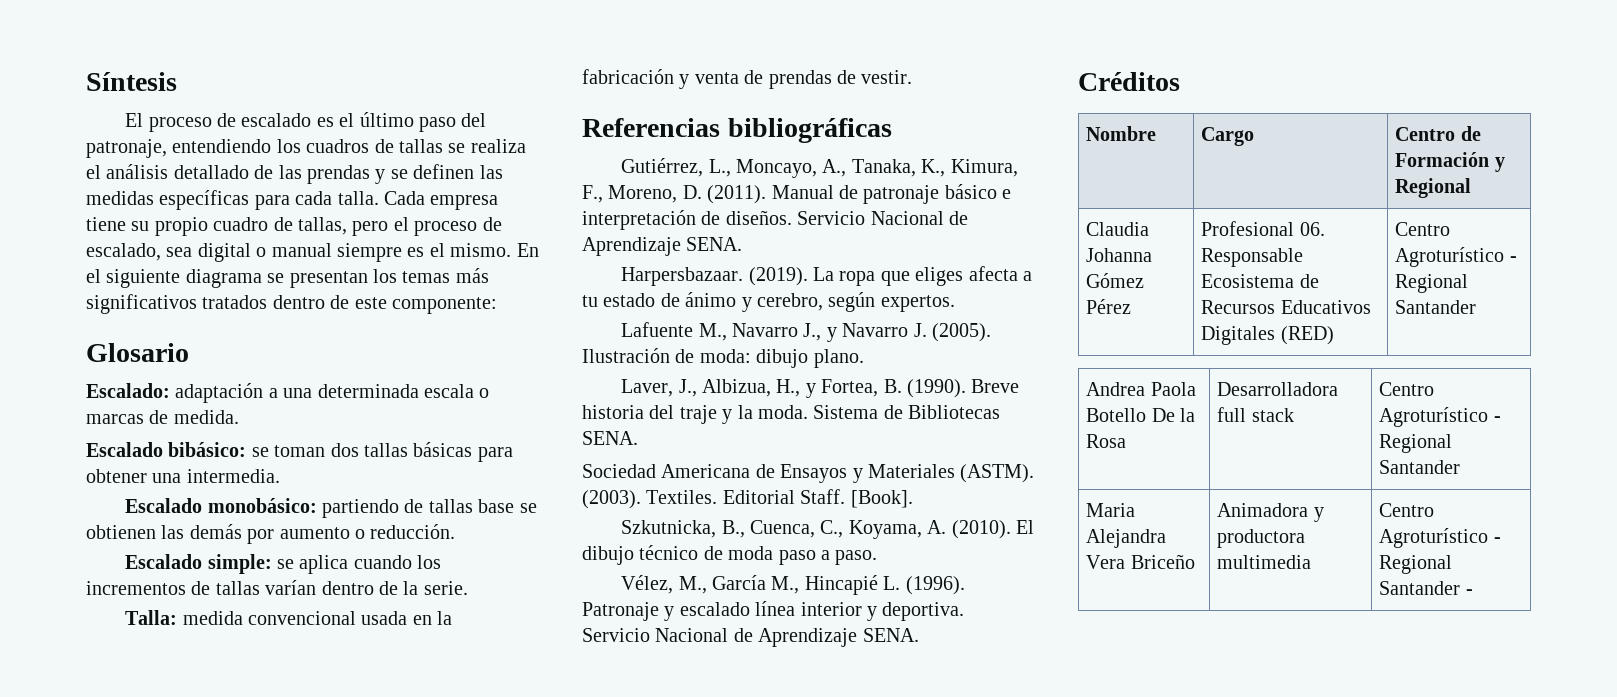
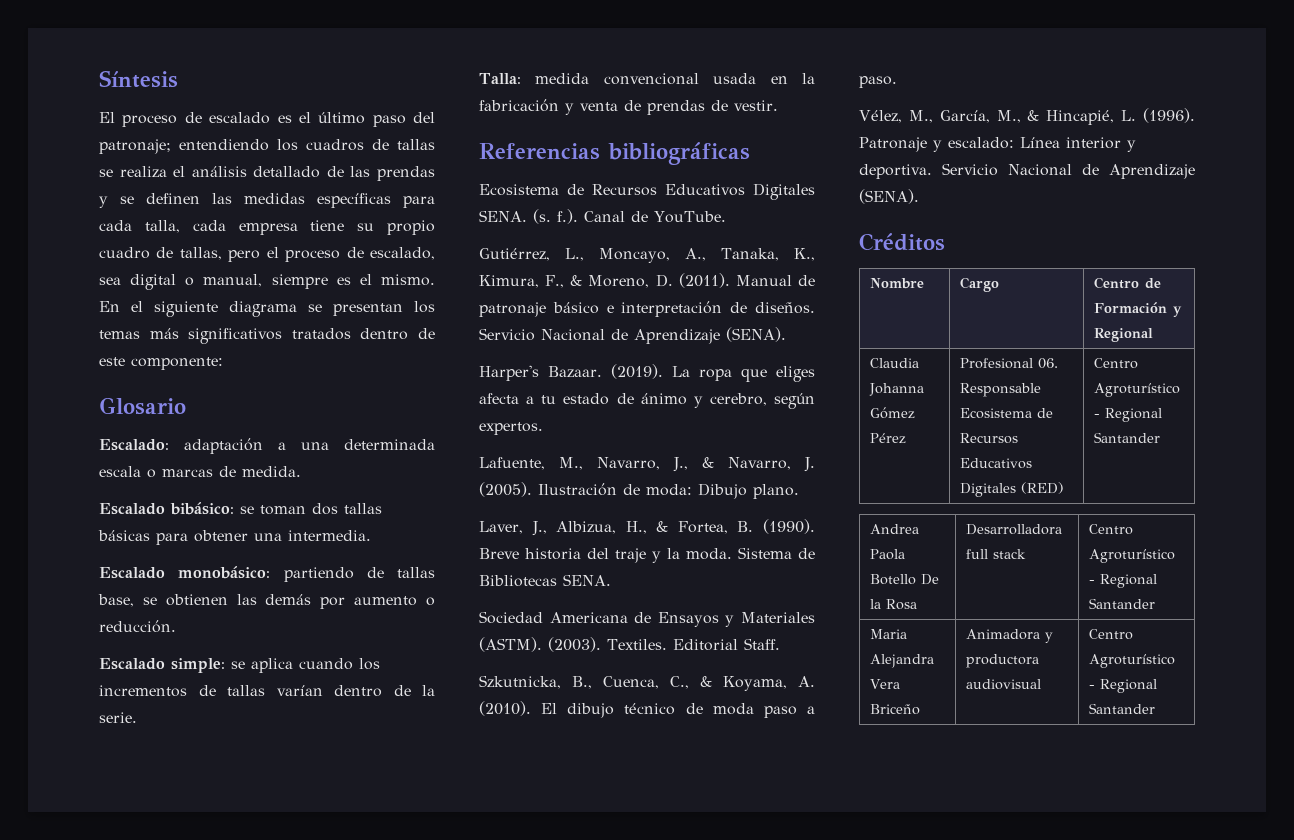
- El proceso de escalado es el último paso del patronaje, entendiendo los cuadros de tallas se realiza el análisis detallado de las prendas y se definen las medidas específicas para cada talla. Cada empresa tiene su propio cuadro de tallas, pero el proceso de escalado, sea digital o manual siempre es el mismo.
+ El proceso de escalado es el último paso del patronaje; entendiendo los cuadros de tallas se realiza el análisis detallado de las prendas y se definen las medidas específicas para cada talla, cada empresa tiene su propio cuadro de tallas, pero el proceso de escalado, sea digital o manual, siempre es el mismo.
- Escalado monobásico: partiendo de tallas base se obtienen las demás por aumento o reducción.
+ Escalado monobásico: partiendo de tallas base, se obtienen las demás por aumento o reducción.
+ Ecosistema de Recursos Educativos Digitales SENA. (s. f.). Canal de YouTube.
- Gutiérrez, L., Moncayo, A., Tanaka, K., Kimura, F., Moreno, D. (2011).
+ Gutiérrez, L., Moncayo, A., Tanaka, K., Kimura, F., & Moreno, D. (2011).
- Manual de patronaje básico e interpretación de diseños. Servicio Nacional de Aprendizaje SENA.
- Harpersbazaar.
+ Manual de patronaje básico e interpretación de diseños. Servicio Nacional de Aprendizaje (SENA).
+ Harper's Bazaar.
- Lafuente M., Navarro J., y Navarro J. (2005).
+ Lafuente, M., Navarro, J., & Navarro, J. (2005).
- Ilustración de moda: dibujo plano.
+ Ilustración de moda: Dibujo plano.
- Laver, J., Albizua, H., y Fortea, B. (1990).
+ Laver, J., Albizua, H., & Fortea, B. (1990).
- [Book].
- Szkutnicka, B., Cuenca, C., Koyama, A. (2010).
+ Szkutnicka, B., Cuenca, C., & Koyama, A. (2010).
- Vélez, M., García M., Hincapié L. (1996).
+ Vélez, M., García, M., & Hincapié, L. (1996).
- Patronaje y escalado línea interior y deportiva. Servicio Nacional de Aprendizaje SENA.
+ Patronaje y escalado: Línea interior y deportiva. Servicio Nacional de Aprendizaje (SENA).
- Maria Alejandra Vera Briceño | Animadora y productora multimedia | Centro Agroturístico - Regional Santander -
+ Maria Alejandra Vera Briceño | Animadora y productora audiovisual | Centro Agroturístico - Regional Santander

